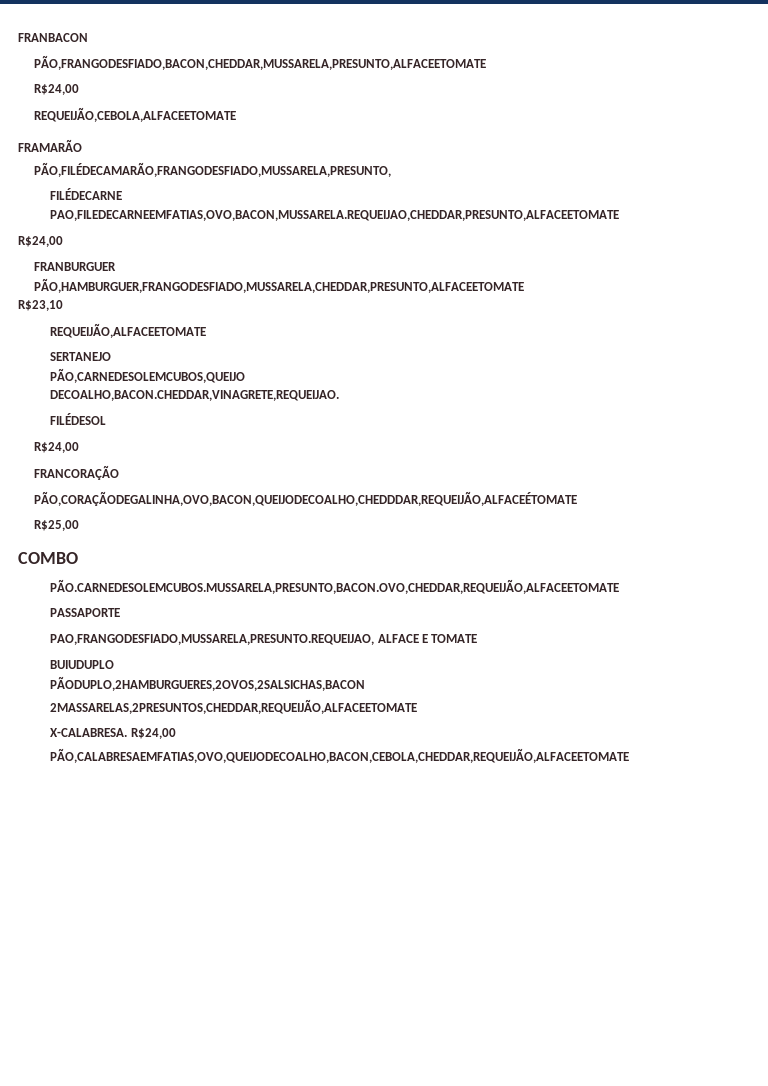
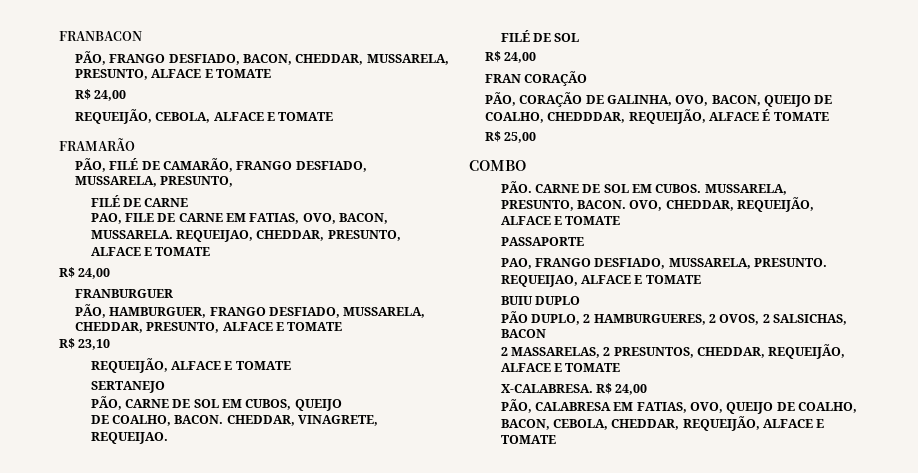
- PÃO,FRANGODESFIADO,BACON,CHEDDAR,MUSSARELA,PRESUNTO,ALFACEETOMATE
- R$24,00
- REQUEIJÃO,CEBOLA,ALFACEETOMATE
+ PÃO, FRANGO DESFIADO, BACON, CHEDDAR, MUSSARELA, PRESUNTO, ALFACE E TOMATE
+ R$ 24,00
+ REQUEIJÃO, CEBOLA, ALFACE E TOMATE
  FRAMARÃO
- PÃO,FILÉDECAMARÃO,FRANGODESFIADO,MUSSARELA,PRESUNTO,
- FILÉDECARNE
- PAO,FILEDECARNEEMFATIAS,OVO,BACON,MUSSARELA.REQUEIJAO,CHEDDAR,PRESUNTO,ALFACEETOMATE
- R$24,00
+ PÃO, FILÉ DE CAMARÃO, FRANGO DESFIADO, MUSSARELA, PRESUNTO,
+ FILÉ DE CARNE
+ PAO, FILE DE CARNE EM FATIAS, OVO, BACON, MUSSARELA. REQUEIJAO, CHEDDAR, PRESUNTO, ALFACE E TOMATE
+ R$ 24,00
  FRANBURGUER
- PÃO,HAMBURGUER,FRANGODESFIADO,MUSSARELA,CHEDDAR,PRESUNTO,ALFACEETOMATE
- R$23,10
- REQUEIJÃO,ALFACEETOMATE
+ PÃO, HAMBURGUER, FRANGO DESFIADO, MUSSARELA, CHEDDAR, PRESUNTO, ALFACE E TOMATE
+ R$ 23,10
+ REQUEIJÃO, ALFACE E TOMATE
  SERTANEJO
- PÃO,CARNEDESOLEMCUBOS,QUEIJO
- DECOALHO,BACON.CHEDDAR,VINAGRETE,REQUEIJAO.
- FILÉDESOL
- R$24,00
- FRANCORAÇÃO
- PÃO,CORAÇÃODEGALINHA,OVO,BACON,QUEIJODECOALHO,CHEDDDAR,REQUEIJÃO,ALFACEÉTOMATE
- R$25,00
+ PÃO, CARNE DE SOL EM CUBOS, QUEIJO
+ DE COALHO, BACON. CHEDDAR, VINAGRETE, REQUEIJAO.
+ FILÉ DE SOL
+ R$ 24,00
+ FRAN CORAÇÃO
+ PÃO, CORAÇÃO DE GALINHA, OVO, BACON, QUEIJO DE COALHO, CHEDDDAR, REQUEIJÃO, ALFACE É TOMATE
+ R$ 25,00
  COMBO
- PÃO.CARNEDESOLEMCUBOS.MUSSARELA,PRESUNTO,BACON.OVO,CHEDDAR,REQUEIJÃO,ALFACEETOMATE
+ PÃO. CARNE DE SOL EM CUBOS. MUSSARELA, PRESUNTO, BACON. OVO, CHEDDAR, REQUEIJÃO, ALFACE E TOMATE
  PASSAPORTE
- PAO,FRANGODESFIADO,MUSSARELA,PRESUNTO.REQUEIJAO, ALFACE E TOMATE
- BUIUDUPLO
- PÃODUPLO,2HAMBURGUERES,2OVOS,2SALSICHAS,BACON
- 2MASSARELAS,2PRESUNTOS,CHEDDAR,REQUEIJÃO,ALFACEETOMATE
- X-CALABRESA. R$24,00
- PÃO,CALABRESAEMFATIAS,OVO,QUEIJODECOALHO,BACON,CEBOLA,CHEDDAR,REQUEIJÃO,ALFACEETOMATE
+ PAO, FRANGO DESFIADO, MUSSARELA, PRESUNTO. REQUEIJAO, ALFACE E TOMATE
+ BUIU DUPLO
+ PÃO DUPLO, 2 HAMBURGUERES, 2 OVOS, 2 SALSICHAS, BACON
+ 2 MASSARELAS, 2 PRESUNTOS, CHEDDAR, REQUEIJÃO, ALFACE E TOMATE
+ X-CALABRESA. R$ 24,00
+ PÃO, CALABRESA EM FATIAS, OVO, QUEIJO DE COALHO, BACON, CEBOLA, CHEDDAR, REQUEIJÃO, ALFACE E TOMATE

